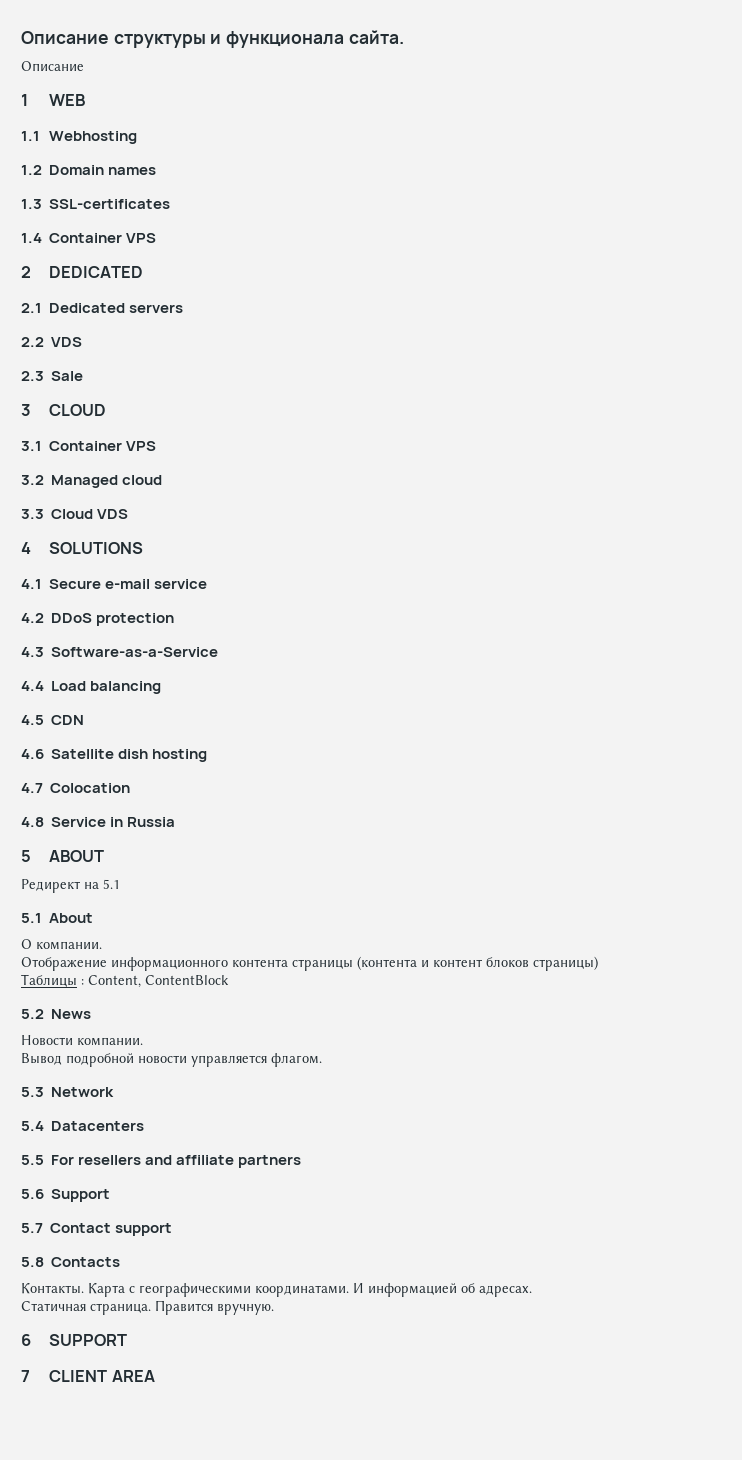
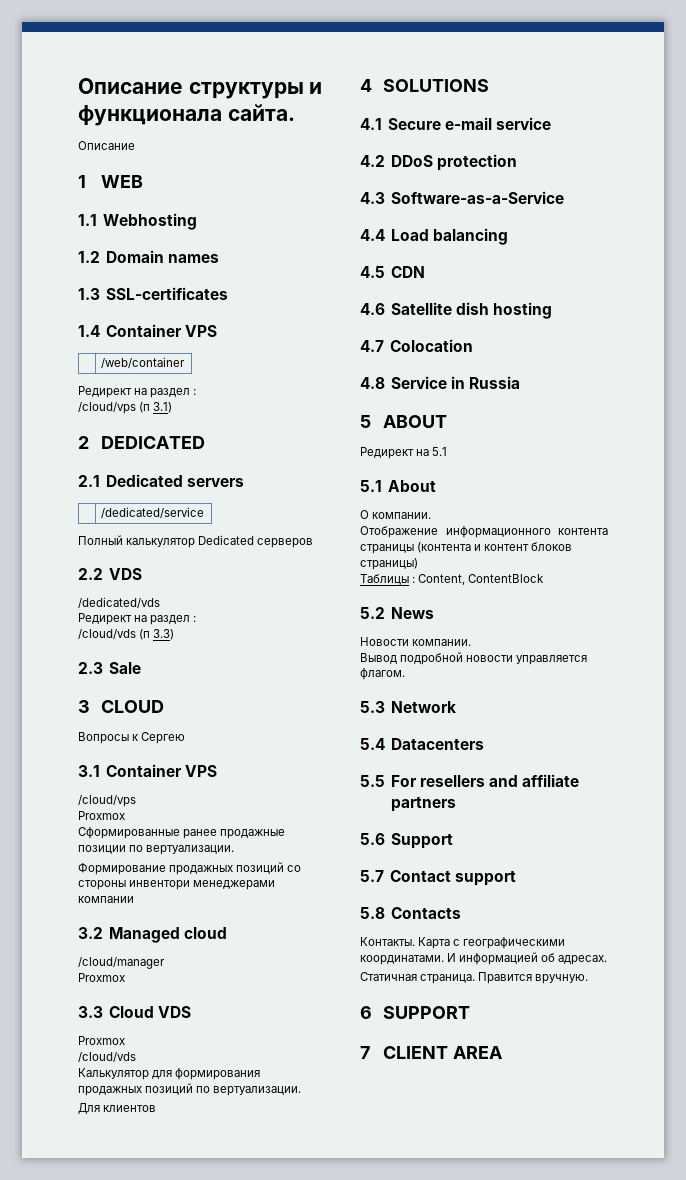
+ | /web/container
+ Редирект на раздел :
+ /cloud/vps (п 3.1)
+ | /dedicated/service
+ Полный калькулятор Dedicated серверов
  2.2 VDS
+ /dedicated/vds
+ Редирект на раздел :
+ /cloud/vds (п 3.3)
+ Вопросы к Сергею
  3.1 Container VPS
+ /cloud/vps
+ Proxmox
+ Сформированные ранее продажные позиции по вертуализации.
+ Формирование продажных позиций со стороны инвентори менеджерами компании
+ /cloud/manager
+ Proxmox
  3.3 Cloud VDS
+ Proxmox
+ /cloud/vds
+ Калькулятор для формирования продажных позиций по вертуализации.
+ Для клиентов

